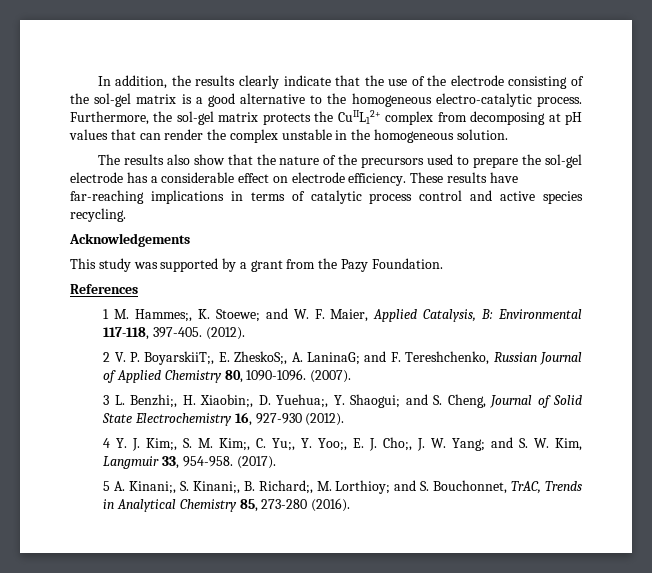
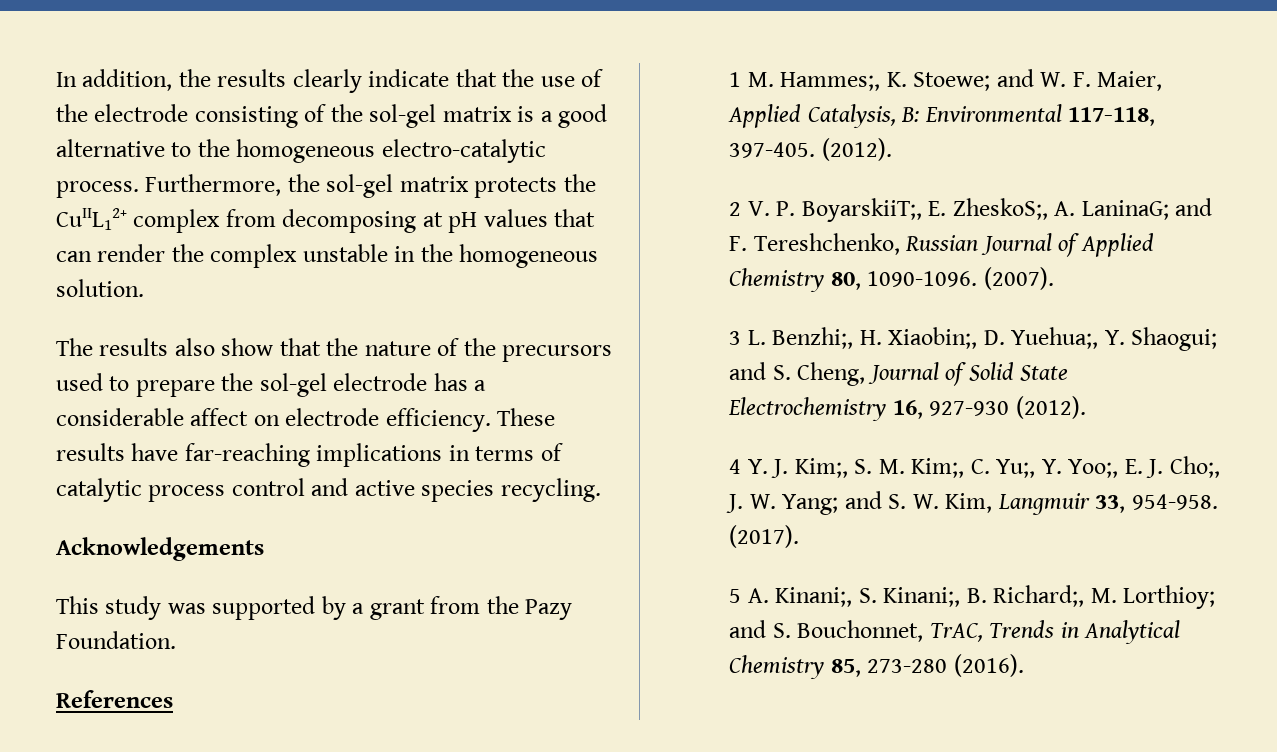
- The results also show that the nature of the precursors used to prepare the sol-gel electrode has a considerable effect on electrode efficiency.
+ The results also show that the nature of the precursors used to prepare the sol-gel electrode has a considerable affect on electrode efficiency.

